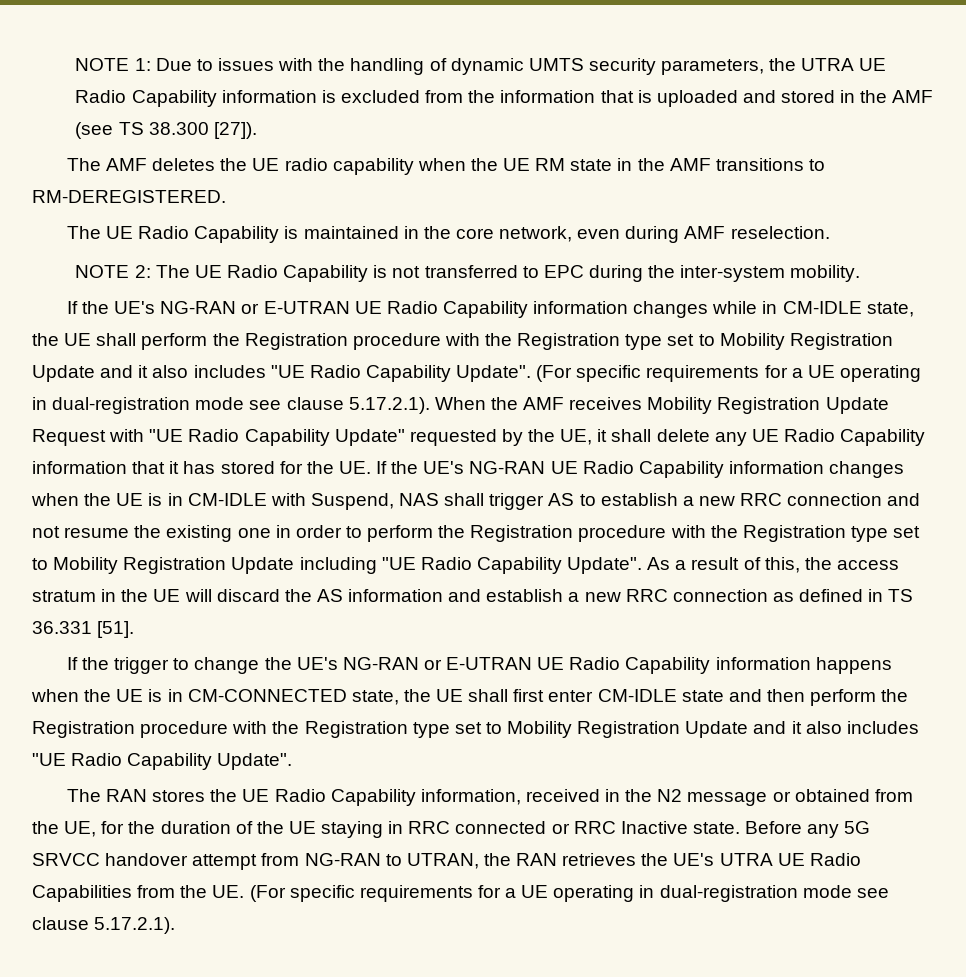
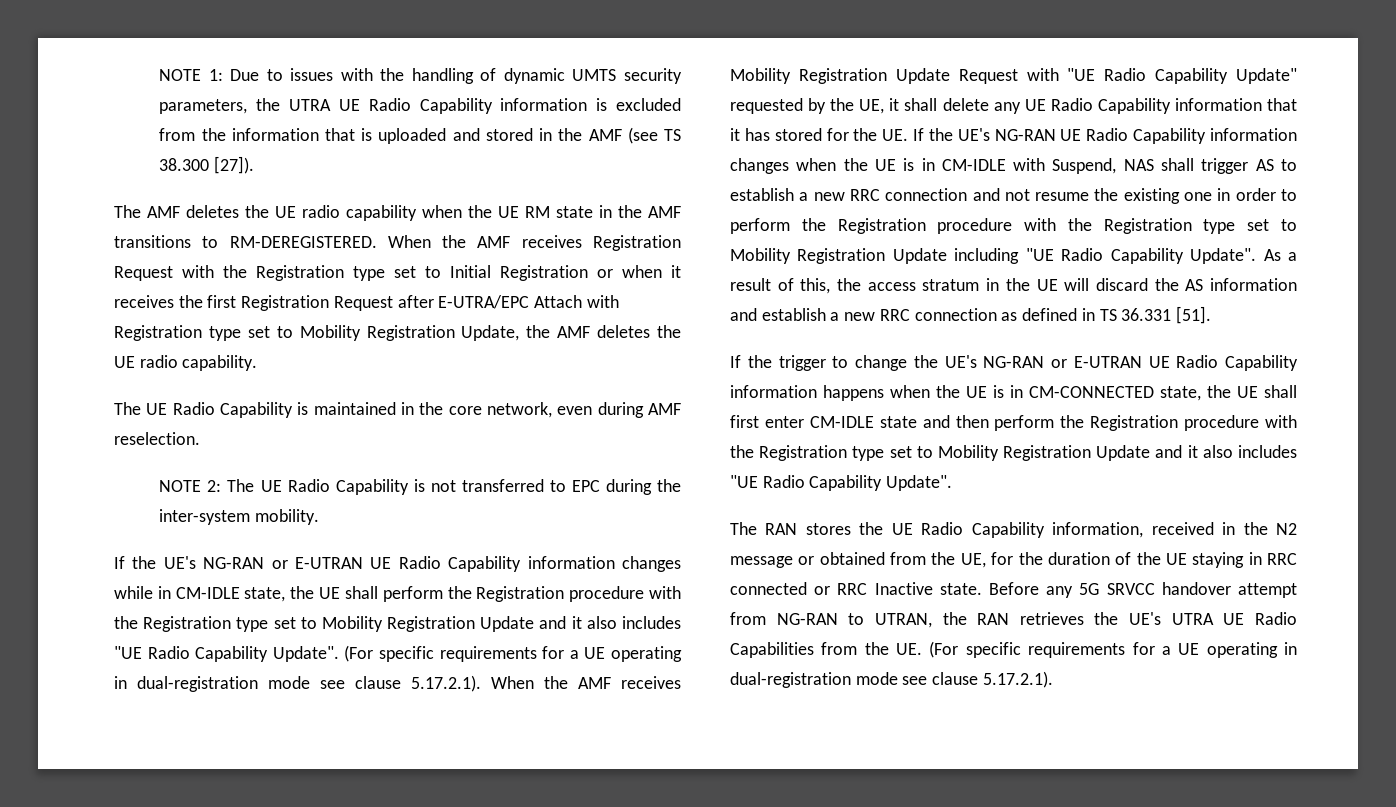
+ When the AMF receives Registration Request with the Registration type set to Initial Registration or when it receives the first Registration Request after E-UTRA/EPC Attach with Registration type set to Mobility Registration Update, the AMF deletes the UE radio capability.

